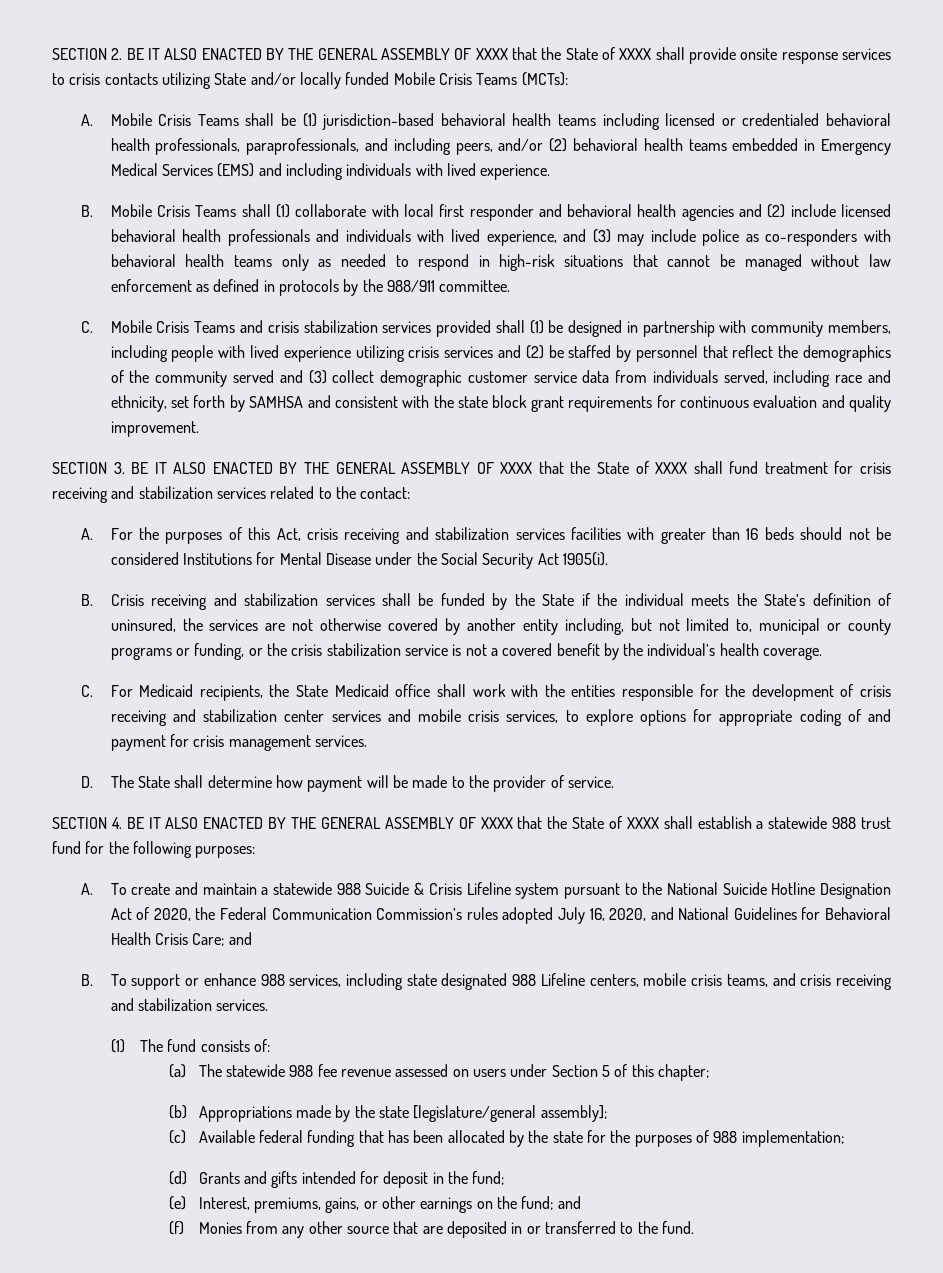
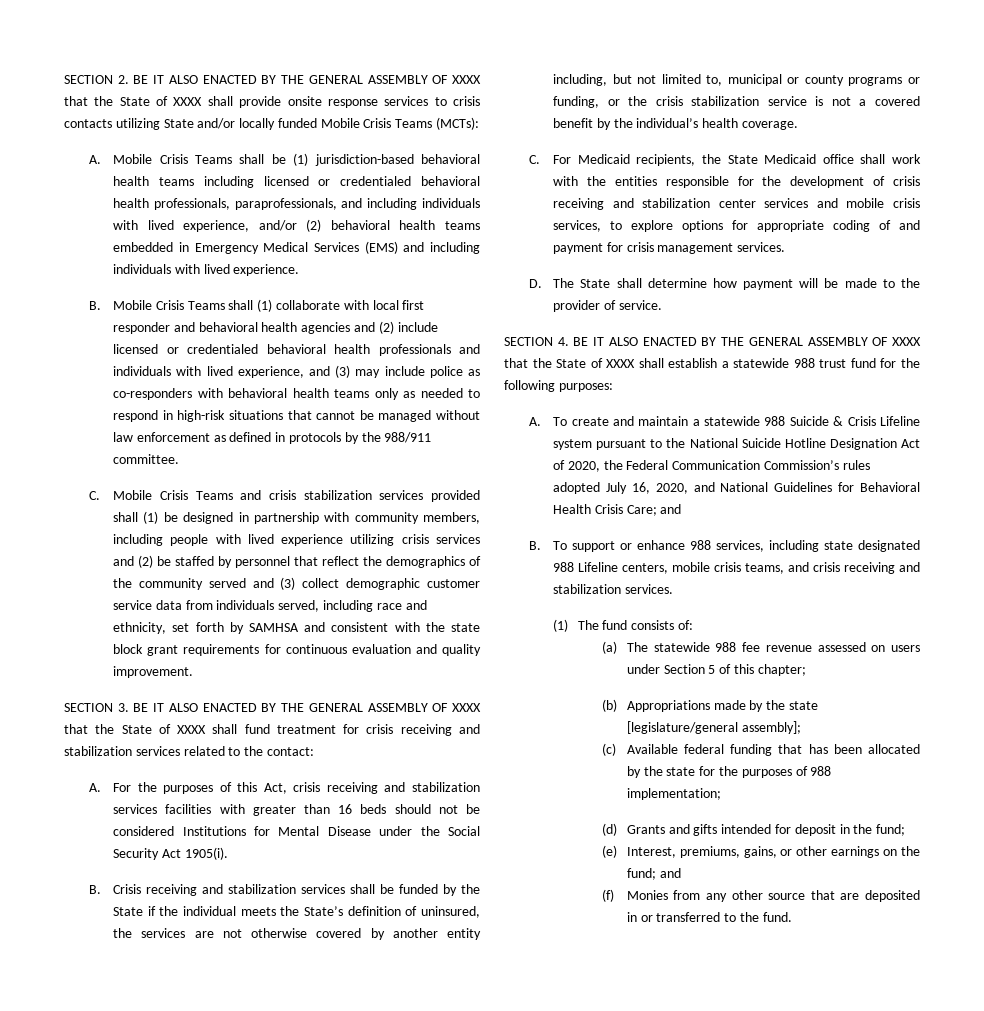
- A. Mobile Crisis Teams shall be (1) jurisdiction-based behavioral health teams including licensed or credentialed behavioral health professionals, paraprofessionals, and including peers, and/or (2) behavioral health teams embedded in Emergency Medical Services (EMS) and including individuals with lived experience.
+ A. Mobile Crisis Teams shall be (1) jurisdiction-based behavioral health teams including licensed or credentialed behavioral health professionals, paraprofessionals, and including individuals with lived experience, and/or (2) behavioral health teams embedded in Emergency Medical Services (EMS) and including individuals with lived experience.
- B. Mobile Crisis Teams shall (1) collaborate with local first responder and behavioral health agencies and (2) include licensed behavioral health professionals and individuals with lived experience, and (3) may include police as co-responders with behavioral health teams only as needed to respond in high-risk situations that cannot be managed without law enforcement as defined in protocols by the 988/911 committee.
+ B. Mobile Crisis Teams shall (1) collaborate with local first responder and behavioral health agencies and (2) include licensed or credentialed behavioral health professionals and individuals with lived experience, and (3) may include police as co-responders with behavioral health teams only as needed to respond in high-risk situations that cannot be managed without law enforcement as defined in protocols by the 988/911 committee.

